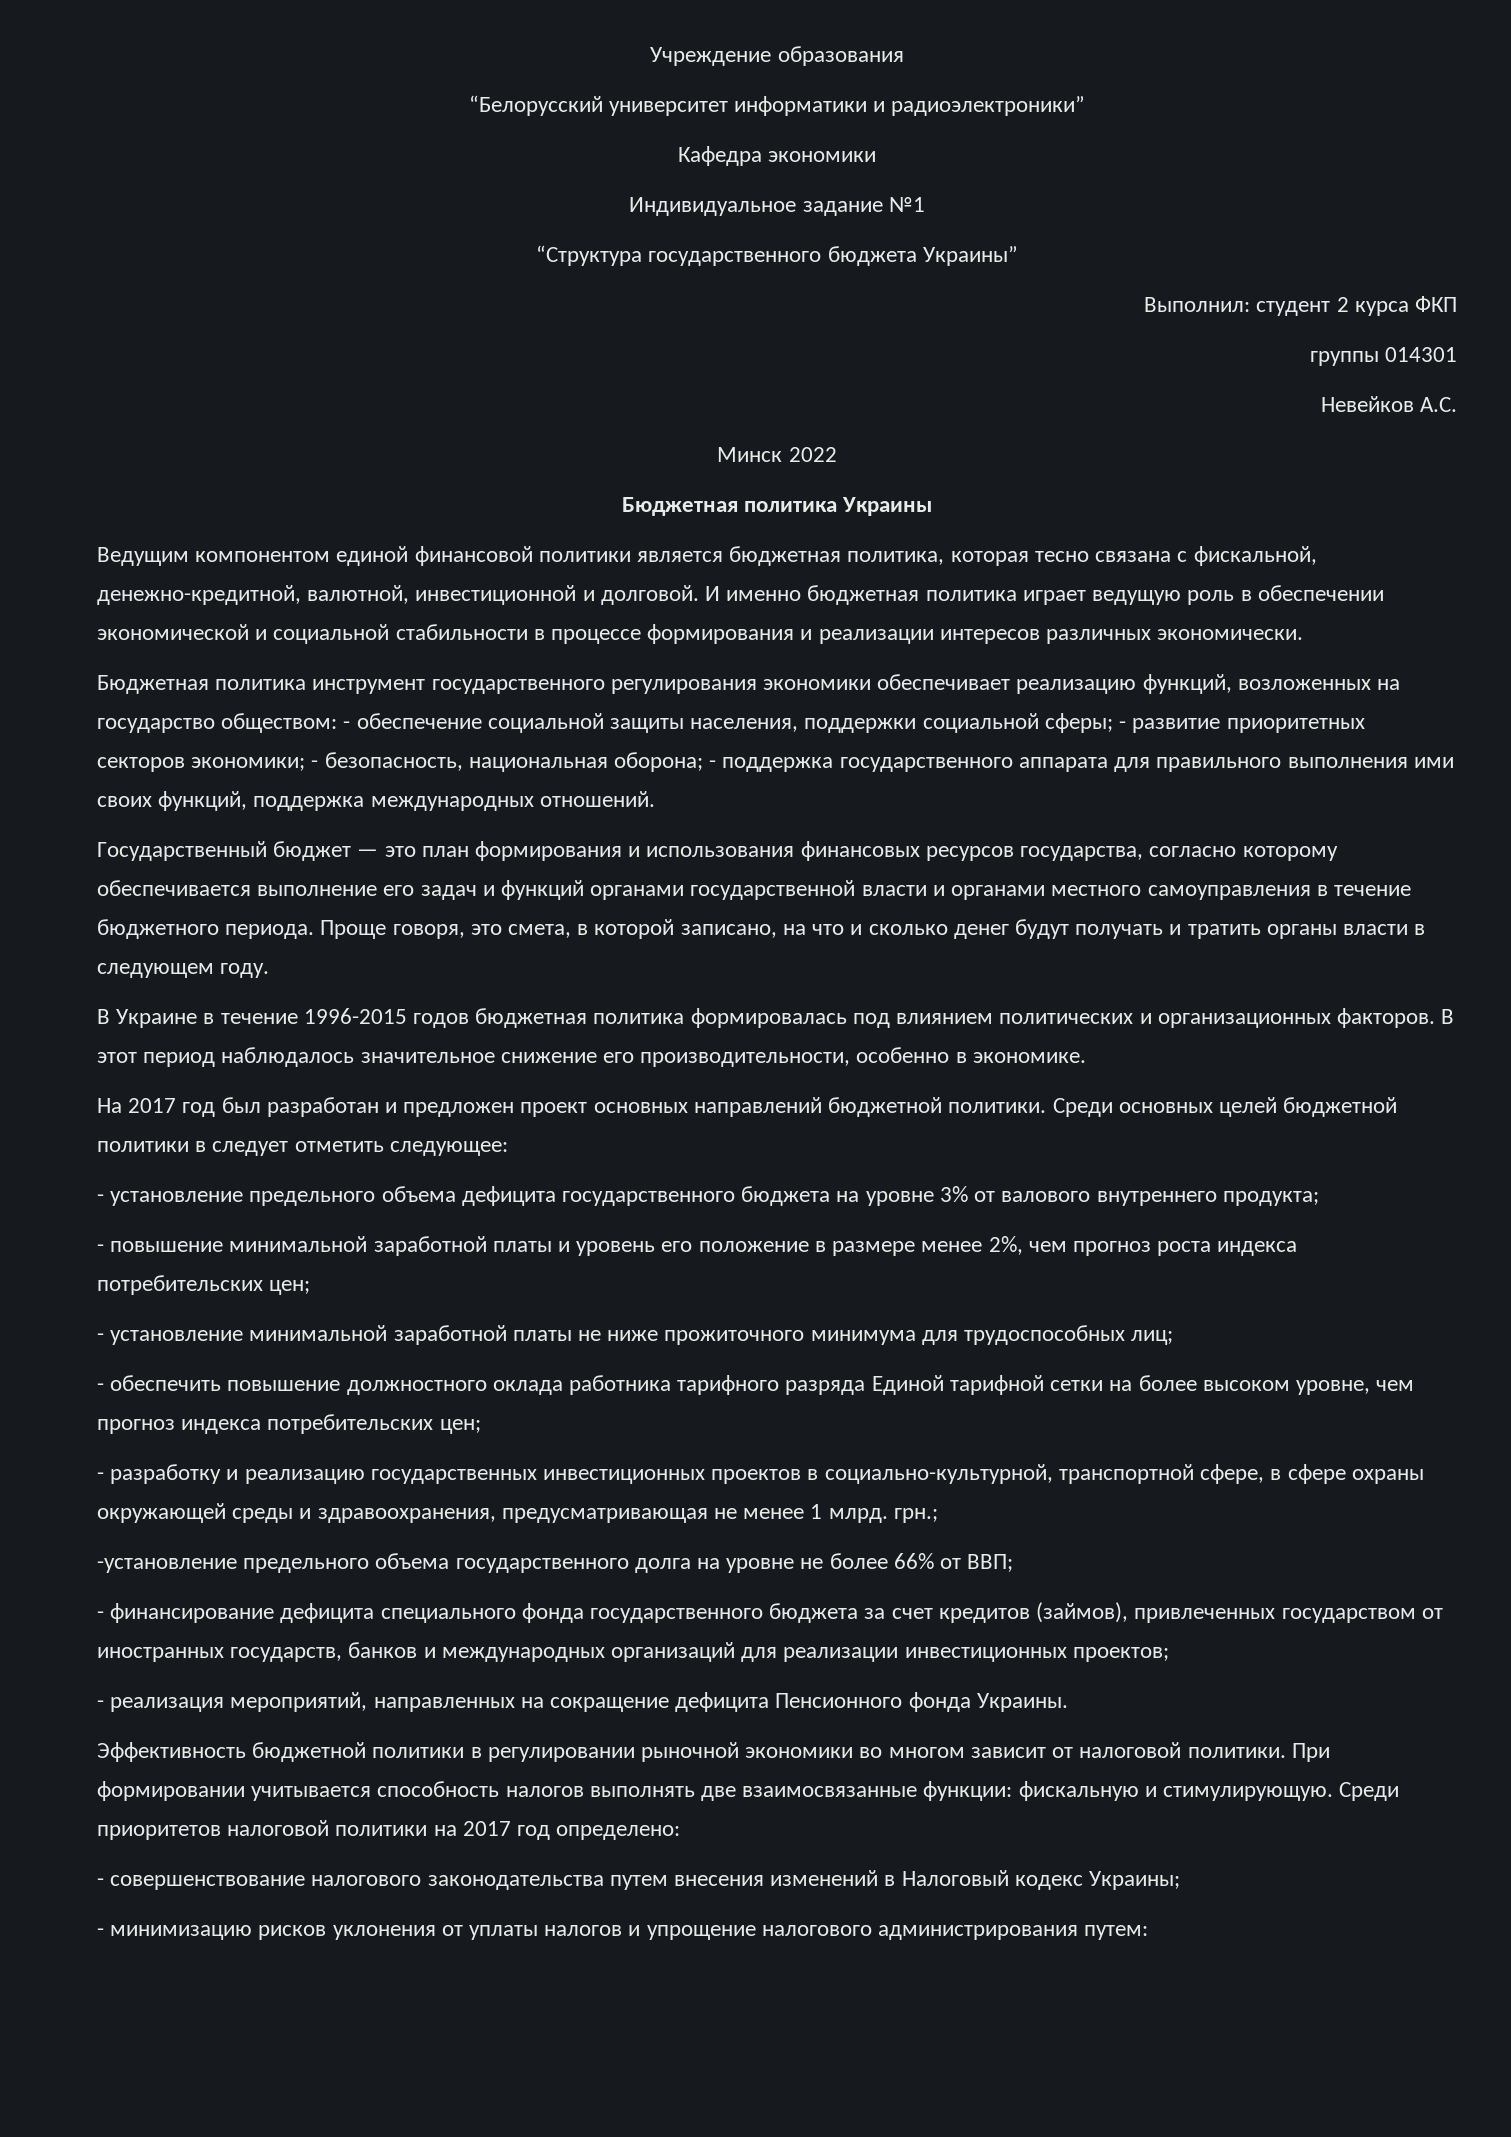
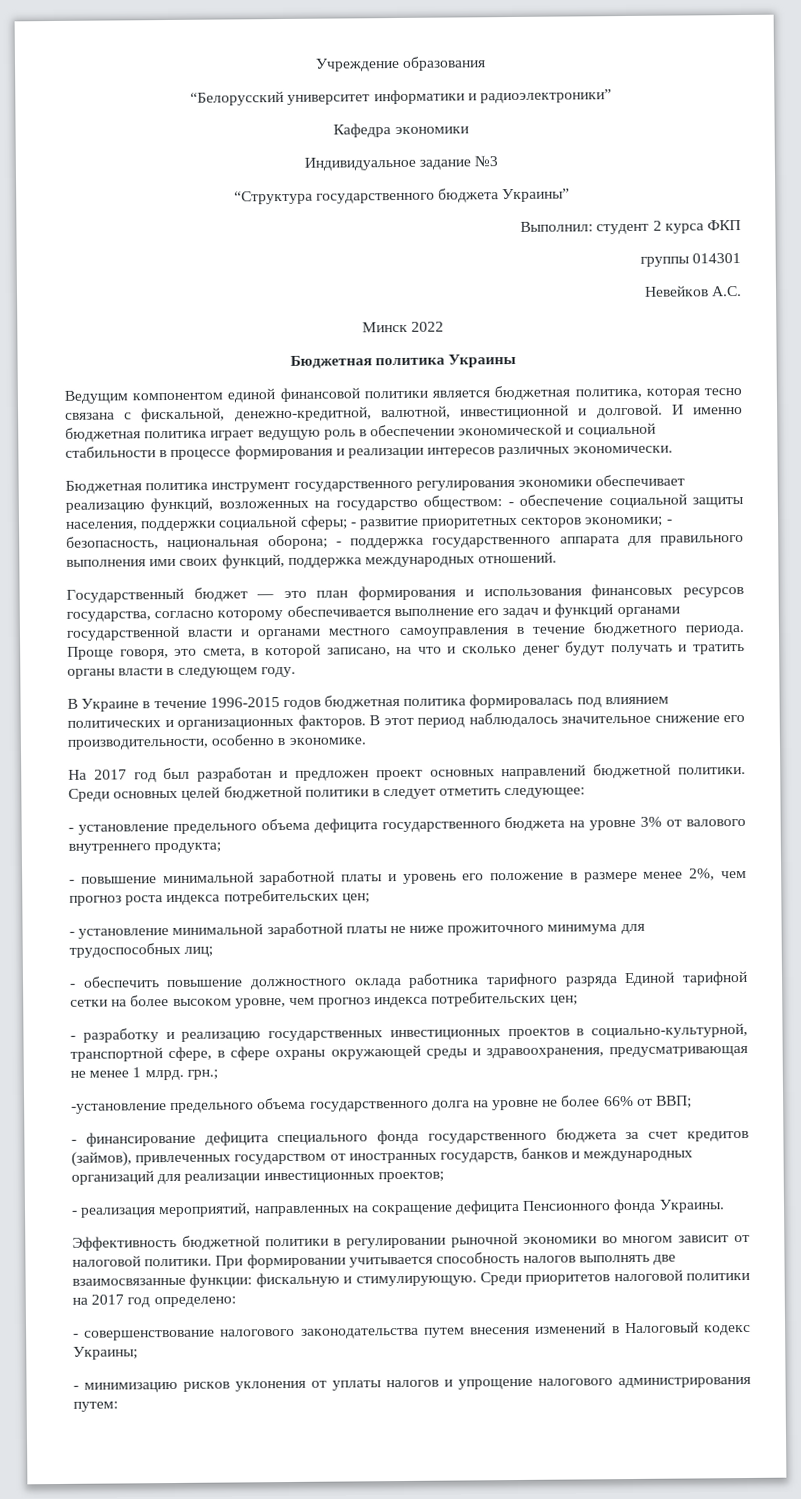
- Индивидуальное задание №1
+ Индивидуальное задание №3

